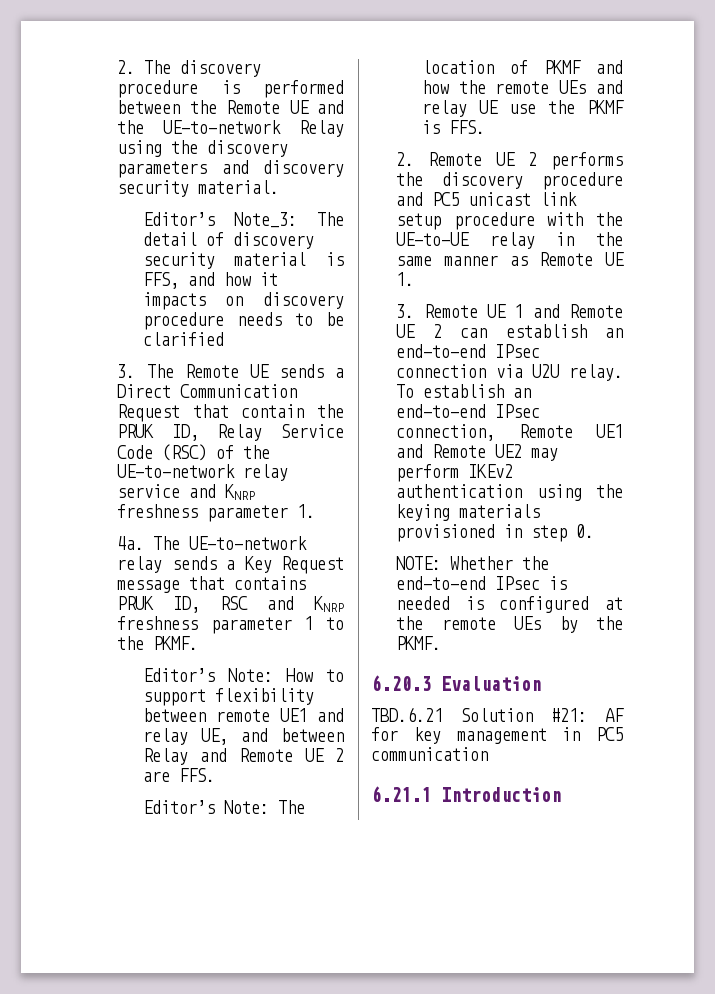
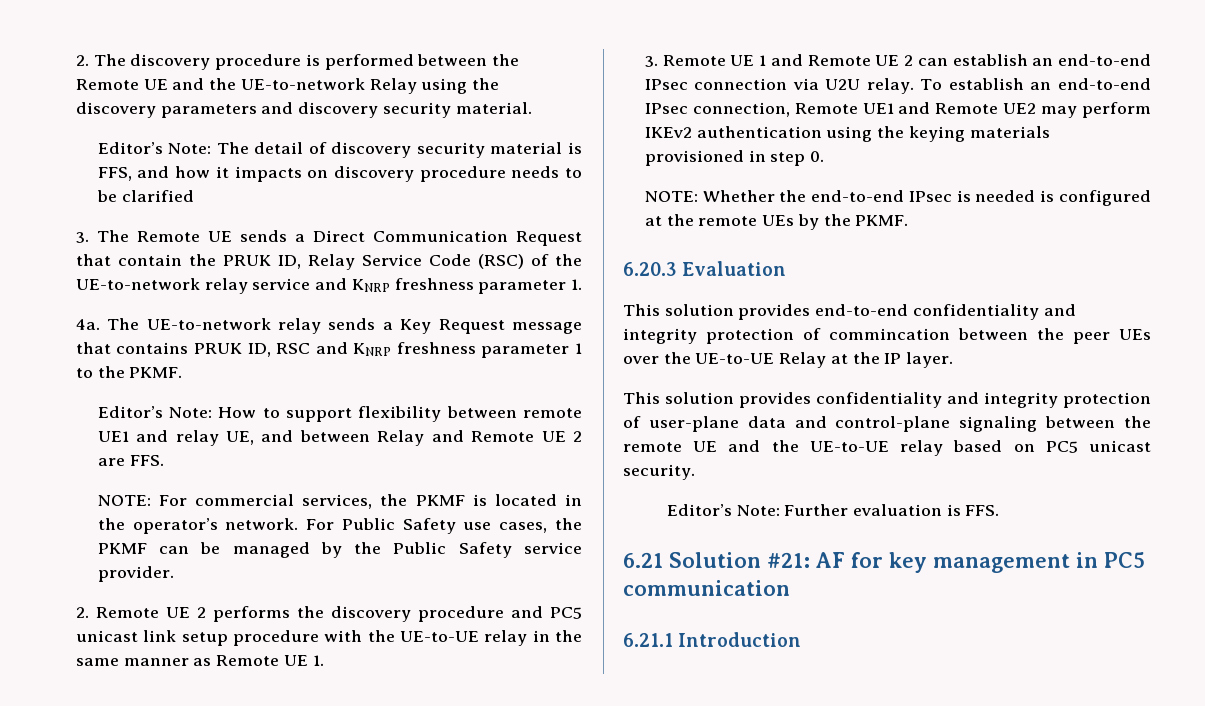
- Editor’s Note_3: The detail of discovery security material is FFS, and how it impacts on discovery procedure needs to be clarified
+ Editor’s Note: The detail of discovery security material is FFS, and how it impacts on discovery procedure needs to be clarified
- Editor’s Note: The location of PKMF and how the remote UEs and relay UE use the PKMF is FFS.
+ NOTE: For commercial services, the PKMF is located in the operator’s network. For Public Safety use cases, the PKMF can be managed by the Public Safety service provider.
- TBD.6.21 Solution #21: AF for key management in PC5 communication
+ This solution provides end-to-end confidentiality and integrity protection of commincation between the peer UEs over the UE-to-UE Relay at the IP layer.
+ This solution provides confidentiality and integrity protection of user-plane data and control-plane signaling between the remote UE and the UE-to-UE relay based on PC5 unicast security.
+ Editor’s Note: Further evaluation is FFS.
+ 6.21 Solution #21: AF for key management in PC5 communication

